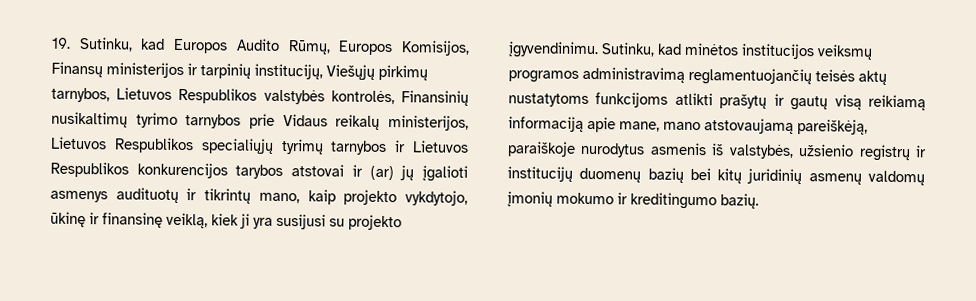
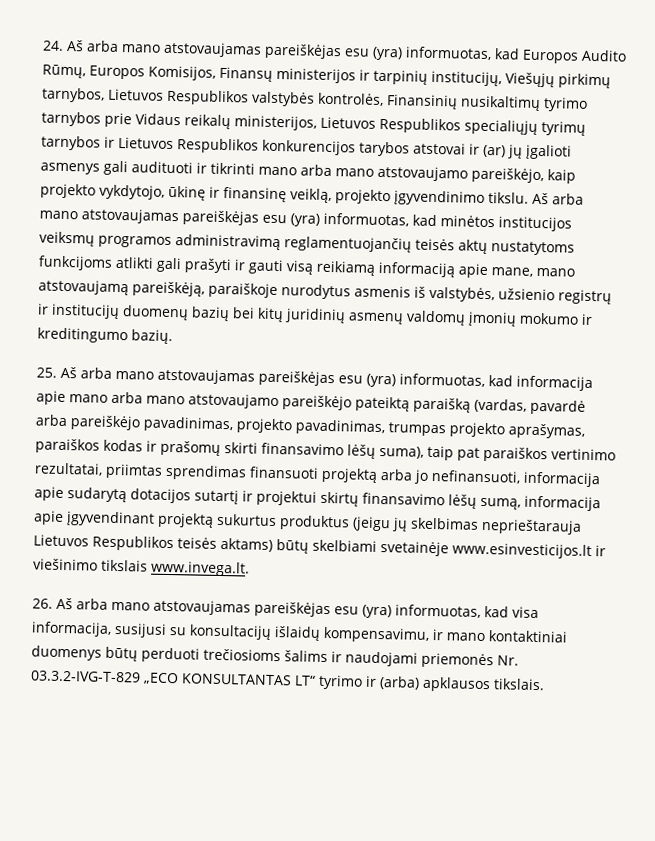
- 19. Sutinku, kad Europos Audito Rūmų, Europos Komisijos, Finansų ministerijos ir tarpinių institucijų, Viešųjų pirkimų tarnybos, Lietuvos Respublikos valstybės kontrolės, Finansinių nusikaltimų tyrimo tarnybos prie Vidaus reikalų ministerijos, Lietuvos Respublikos specialiųjų tyrimų tarnybos ir Lietuvos Respublikos konkurencijos tarybos atstovai ir (ar) jų įgalioti asmenys audituotų ir tikrintų mano, kaip projekto vykdytojo, ūkinę ir finansinę veiklą, kiek ji yra susijusi su projekto įgyvendinimu. Sutinku, kad minėtos institucijos veiksmų programos administravimą reglamentuojančių teisės aktų nustatytoms funkcijoms atlikti prašytų ir gautų visą reikiamą informaciją apie mane, mano atstovaujamą pareiškėją, paraiškoje nurodytus asmenis iš valstybės, užsienio registrų ir institucijų duomenų bazių bei kitų juridinių asmenų valdomų įmonių mokumo ir kreditingumo bazių.
+ 24. Aš arba mano atstovaujamas pareiškėjas esu (yra) informuotas, kad Europos Audito Rūmų, Europos Komisijos, Finansų ministerijos ir tarpinių institucijų, Viešųjų pirkimų tarnybos, Lietuvos Respublikos valstybės kontrolės, Finansinių nusikaltimų tyrimo tarnybos prie Vidaus reikalų ministerijos, Lietuvos Respublikos specialiųjų tyrimų tarnybos ir Lietuvos Respublikos konkurencijos tarybos atstovai ir (ar) jų įgalioti asmenys gali audituoti ir tikrinti mano arba mano atstovaujamo pareiškėjo, kaip projekto vykdytojo, ūkinę ir finansinę veiklą, projekto įgyvendinimo tikslu. Aš arba mano atstovaujamas pareiškėjas esu (yra) informuotas, kad minėtos institucijos veiksmų programos administravimą reglamentuojančių teisės aktų nustatytoms funkcijoms atlikti gali prašyti ir gauti visą reikiamą informaciją apie mane, mano atstovaujamą pareiškėją, paraiškoje nurodytus asmenis iš valstybės, užsienio registrų ir institucijų duomenų bazių bei kitų juridinių asmenų valdomų įmonių mokumo ir kreditingumo bazių.
+ 25. Aš arba mano atstovaujamas pareiškėjas esu (yra) informuotas, kad informacija apie mano arba mano atstovaujamo pareiškėjo pateiktą paraišką (vardas, pavardė arba pareiškėjo pavadinimas, projekto pavadinimas, trumpas projekto aprašymas, paraiškos kodas ir prašomų skirti finansavimo lėšų suma), taip pat paraiškos vertinimo rezultatai, priimtas sprendimas finansuoti projektą arba jo nefinansuoti, informacija apie sudarytą dotacijos sutartį ir projektui skirtų finansavimo lėšų sumą, informacija apie įgyvendinant projektą sukurtus produktus (jeigu jų skelbimas neprieštarauja Lietuvos Respublikos teisės aktams) būtų skelbiami svetainėje www.esinvesticijos.lt ir viešinimo tikslais www.invega.lt.
+ 26. Aš arba mano atstovaujamas pareiškėjas esu (yra) informuotas, kad visa informacija, susijusi su konsultacijų išlaidų kompensavimu, ir mano kontaktiniai duomenys būtų perduoti trečiosioms šalims ir naudojami priemonės Nr. 03.3.2-IVG-T-829 „ECO KONSULTANTAS LT“ tyrimo ir (arba) apklausos tikslais.

